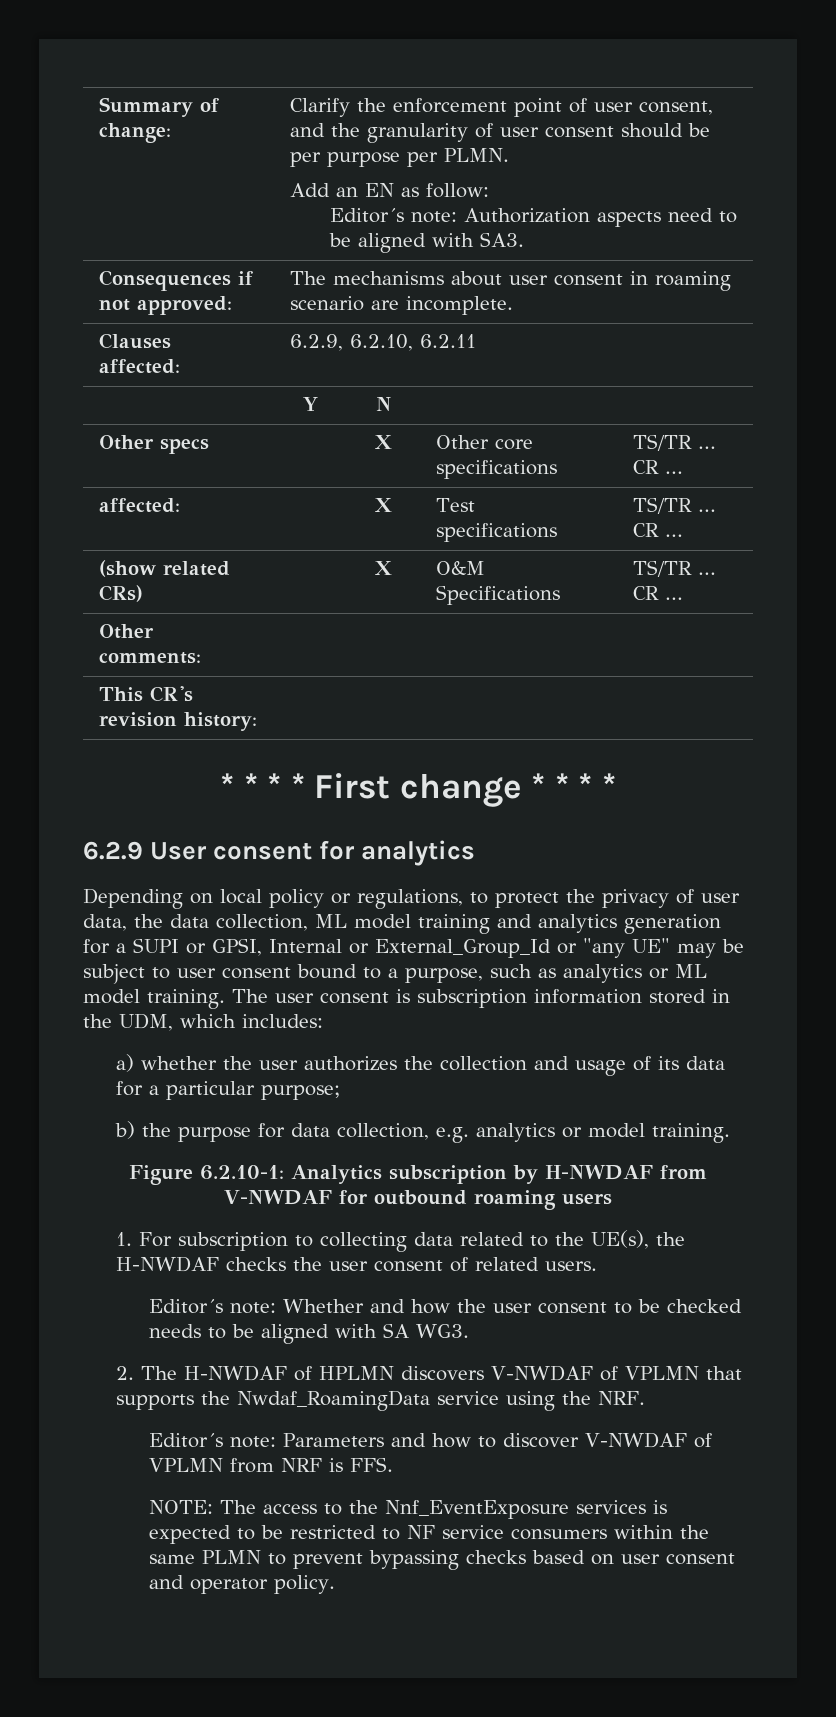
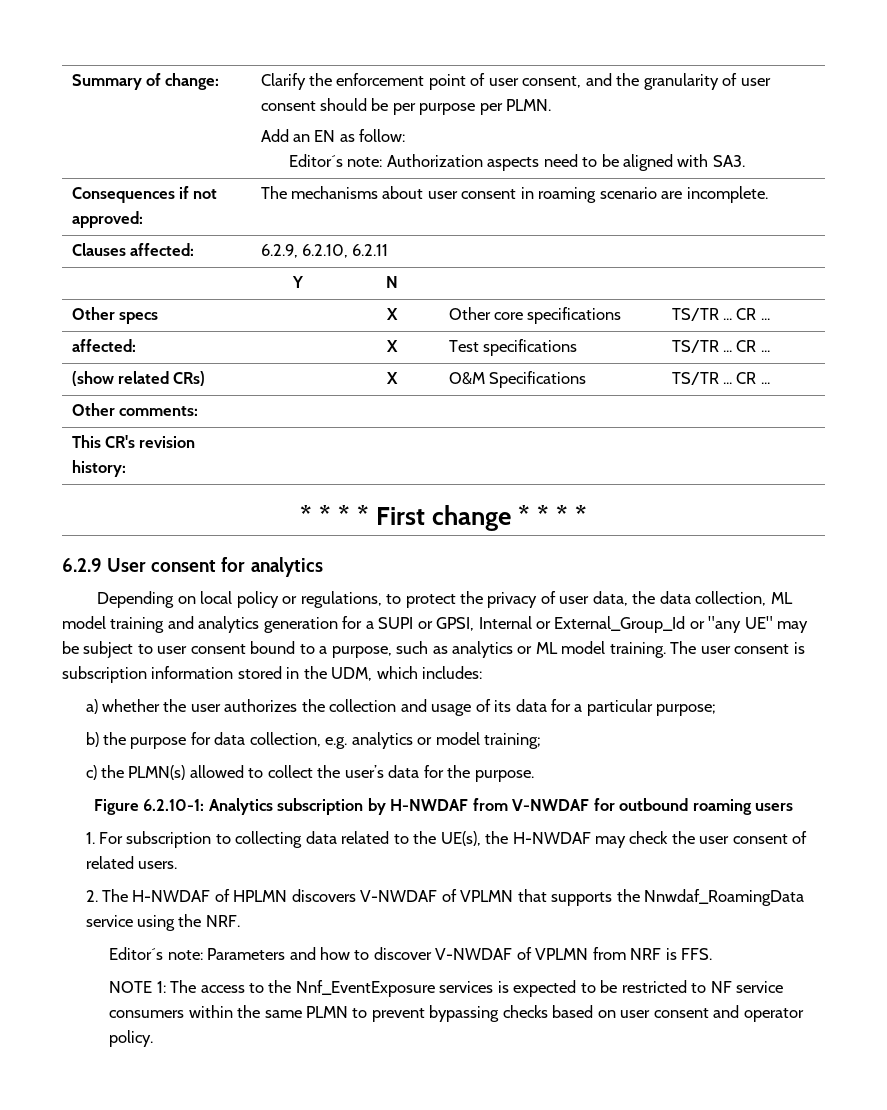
- b) the purpose for data collection, e.g. analytics or model training.
+ b) the purpose for data collection, e.g. analytics or model training;
+ c) the PLMN(s) allowed to collect the user’s data for the purpose.
- 1. For subscription to collecting data related to the UE(s), the H-NWDAF checks the user consent of related users.
+ 1. For subscription to collecting data related to the UE(s), the H-NWDAF may check the user consent of related users.
- Editor´s note: Whether and how the user consent to be checked needs to be aligned with SA WG3.
- 2. The H-NWDAF of HPLMN discovers V-NWDAF of VPLMN that supports the Nwdaf_RoamingData service using the NRF.
+ 2. The H-NWDAF of HPLMN discovers V-NWDAF of VPLMN that supports the Nnwdaf_RoamingData service using the NRF.
- NOTE: The access to the Nnf_EventExposure services is expected to be restricted to NF service consumers within the same PLMN to prevent bypassing checks based on user consent and operator policy.
+ NOTE 1: The access to the Nnf_EventExposure services is expected to be restricted to NF service consumers within the same PLMN to prevent bypassing checks based on user consent and operator policy.

